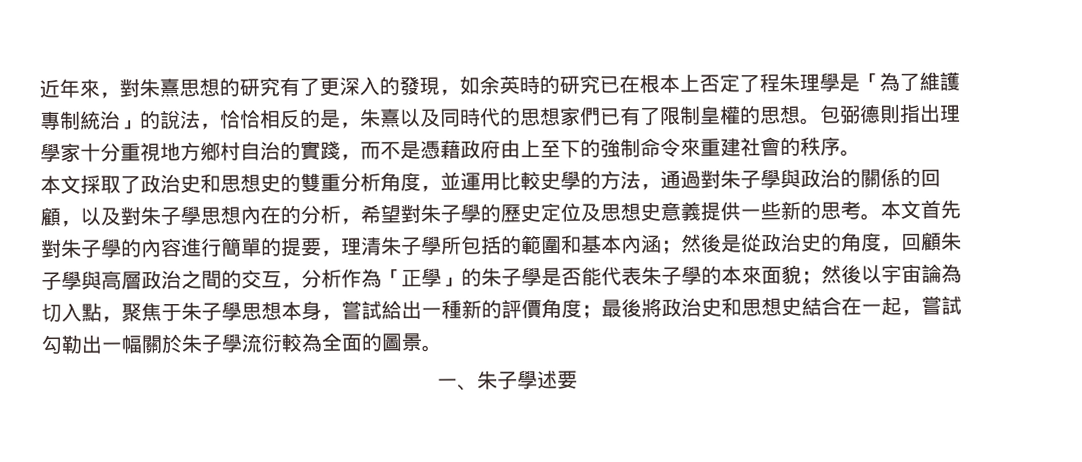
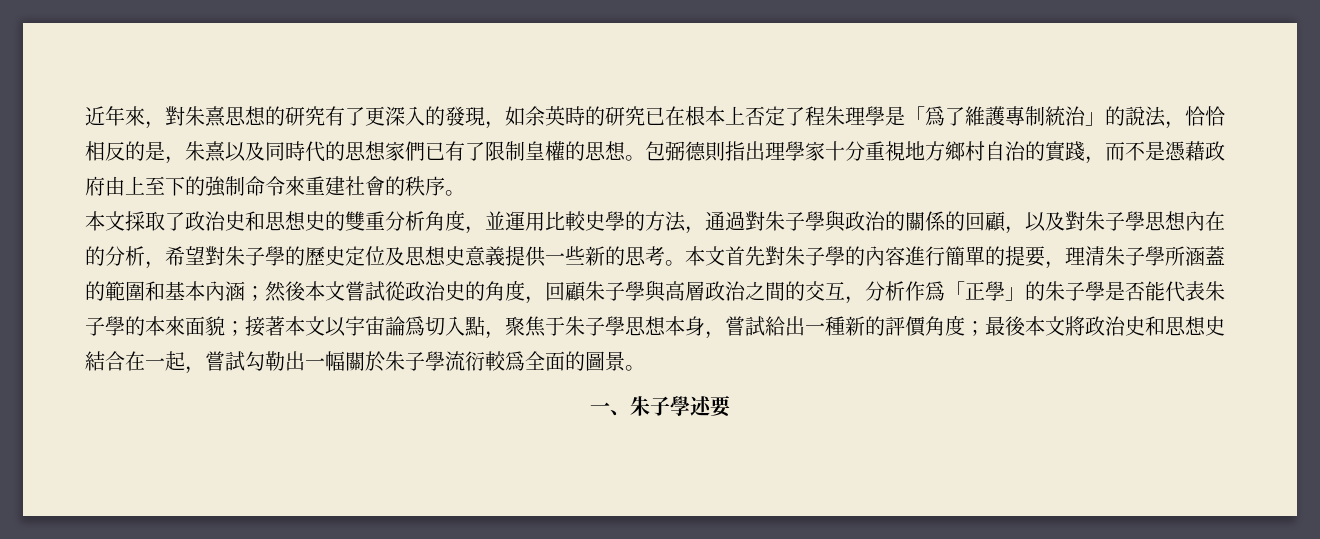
- 近年來，對朱熹思想的研究有了更深入的發現，如余英時的研究已在根本上否定了程朱理學是「為了維護專制統治」的說法，恰恰相反的是，朱熹以及同時代的思想家們已有了限制皇權的思想。
+ 近年來，對朱熹思想的研究有了更深入的發現，如余英時的研究已在根本上否定了程朱理學是「爲了維護專制統治」的說法，恰恰相反的是，朱熹以及同時代的思想家們已有了限制皇權的思想。
- 本文首先對朱子學的內容進行簡單的提要，理清朱子學所包括的範圍和基本內涵；
+ 本文首先對朱子學的內容進行簡單的提要，理清朱子學所涵蓋的範圍和基本內涵；
- 然後是從政治史的角度，回顧朱子學與高層政治之間的交互，分析作為「正學」的朱子學是否能代表朱子學的本來面貌；
+ 然後本文嘗試從政治史的角度，回顧朱子學與高層政治之間的交互，分析作爲「正學」的朱子學是否能代表朱子學的本來面貌；
- 然後以宇宙論為切入點，聚焦于朱子學思想本身，嘗試給出一種新的評價角度；
+ 接著本文以宇宙論爲切入點，聚焦于朱子學思想本身，嘗試給出一種新的評價角度；
- 最後將政治史和思想史結合在一起，嘗試勾勒出一幅關於朱子學流衍較為全面的圖景。
+ 最後本文將政治史和思想史結合在一起，嘗試勾勒出一幅關於朱子學流衍較爲全面的圖景。

